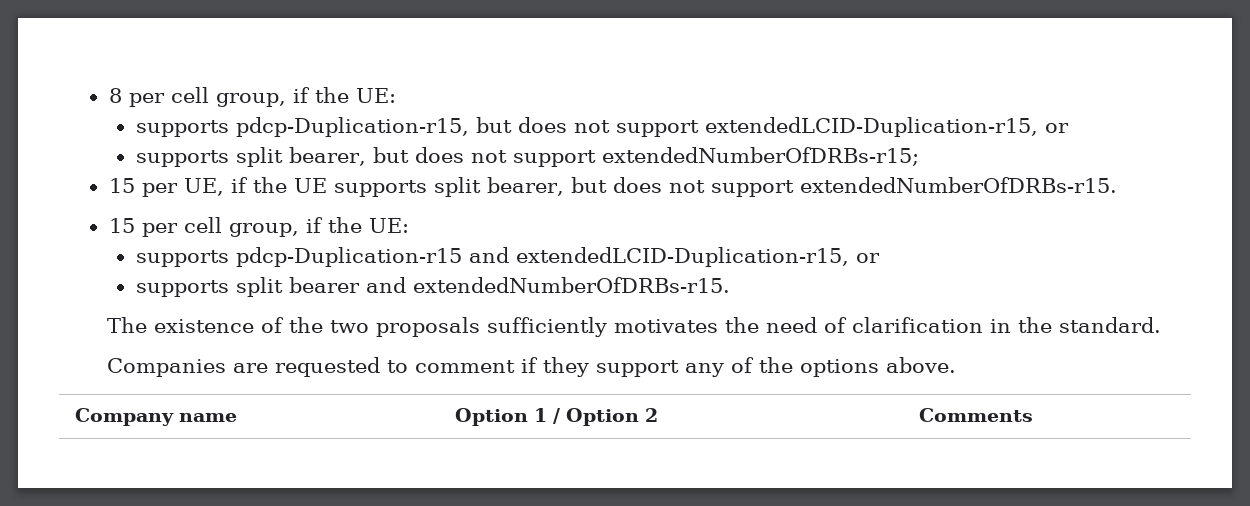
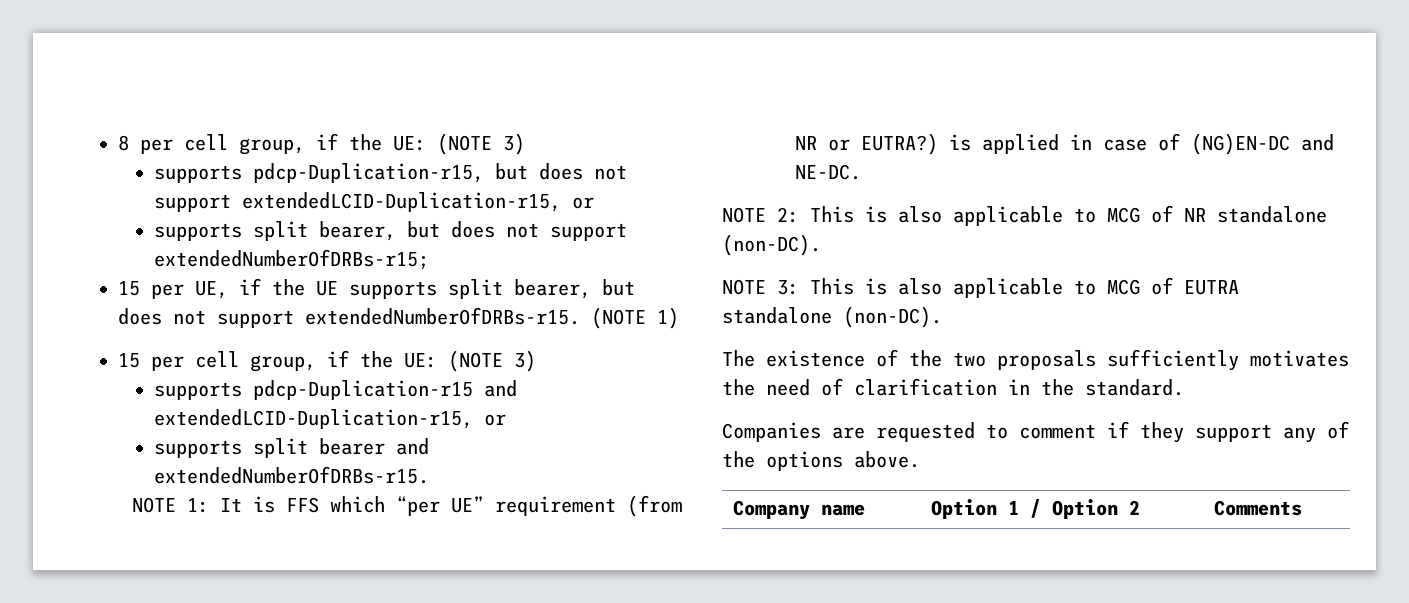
- 8 per cell group, if the UE:
+ 8 per cell group, if the UE: (NOTE 3)
+ (NOTE 1)
- 15 per cell group, if the UE:
+ 15 per cell group, if the UE: (NOTE 3)
+ NOTE 1: It is FFS which “per UE” requirement (from NR or EUTRA?) is applied in case of (NG)EN-DC and NE-DC.
+ NOTE 2: This is also applicable to MCG of NR standalone (non-DC).
+ NOTE 3: This is also applicable to MCG of EUTRA standalone (non-DC).

